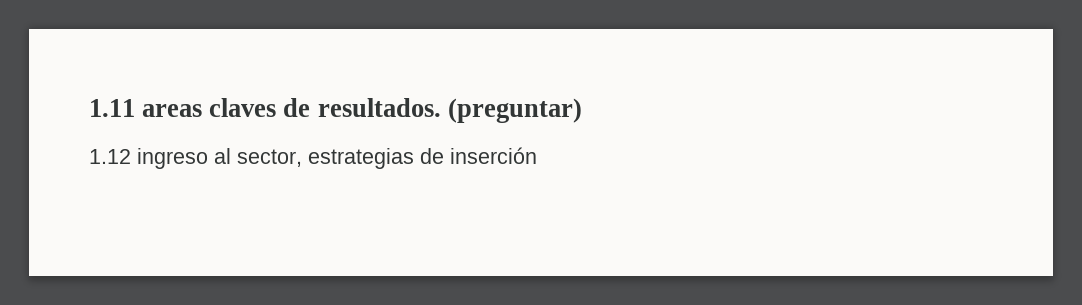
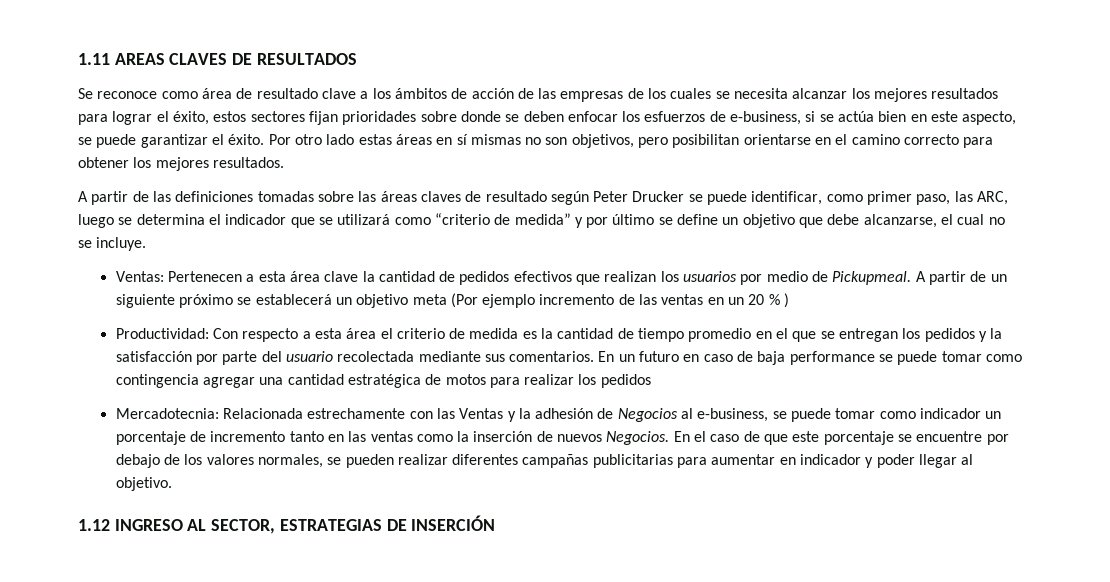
- 1.11 areas claves de resultados. (preguntar)
- 1.12 ingreso al sector, estrategias de inserción
+ 1.11 AREAS CLAVES DE RESULTADOS
+ Se reconoce como área de resultado clave a los ámbitos de acción de las empresas de los cuales se necesita alcanzar los mejores resultados para lograr el éxito, estos sectores fijan prioridades sobre donde se deben enfocar los esfuerzos de e-business, si se actúa bien en este aspecto, se puede garantizar el éxito. Por otro lado estas áreas en sí mismas no son objetivos, pero posibilitan orientarse en el camino correcto para obtener los mejores resultados.
+ A partir de las definiciones tomadas sobre las áreas claves de resultado según Peter Drucker se puede identificar, como primer paso, las ARC, luego se determina el indicador que se utilizará como “criterio de medida” y por último se define un objetivo que debe alcanzarse, el cual no se incluye.
+ Ventas: Pertenecen a esta área clave la cantidad de pedidos efectivos que realizan los usuarios por medio de Pickupmeal. A partir de un siguiente próximo se establecerá un objetivo meta (Por ejemplo incremento de las ventas en un 20 % )
+ Productividad: Con respecto a esta área el criterio de medida es la cantidad de tiempo promedio en el que se entregan los pedidos y la satisfacción por parte del usuario recolectada mediante sus comentarios. En un futuro en caso de baja performance se puede tomar como contingencia agregar una cantidad estratégica de motos para realizar los pedidos
+ Mercadotecnia: Relacionada estrechamente con las Ventas y la adhesión de Negocios al e-business, se puede tomar como indicador un porcentaje de incremento tanto en las ventas como la inserción de nuevos Negocios. En el caso de que este porcentaje se encuentre por debajo de los valores normales, se pueden realizar diferentes campañas publicitarias para aumentar en indicador y poder llegar al objetivo.
+ 1.12 INGRESO AL SECTOR, ESTRATEGIAS DE INSERCIÓN

